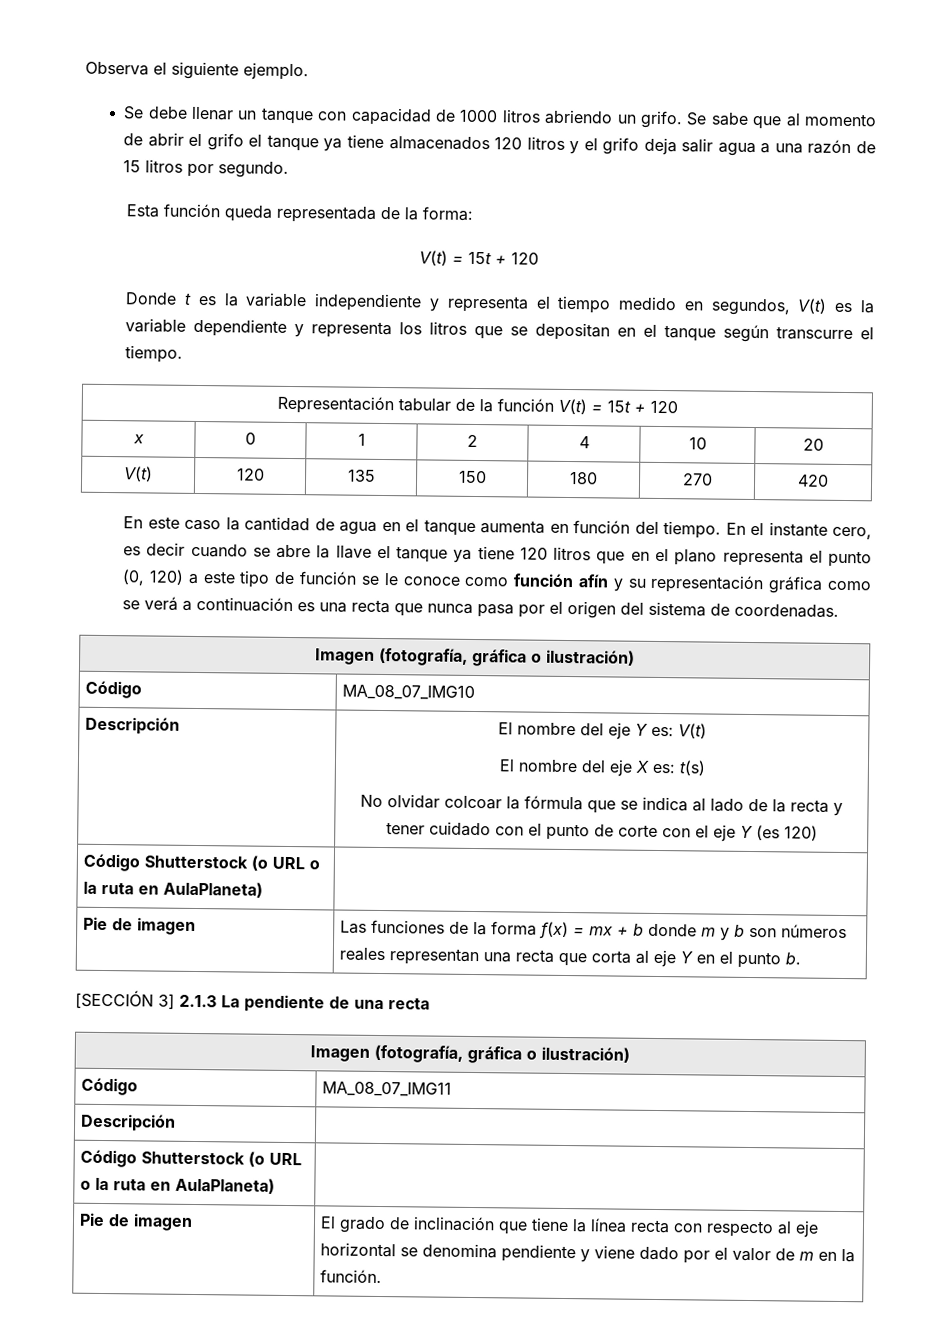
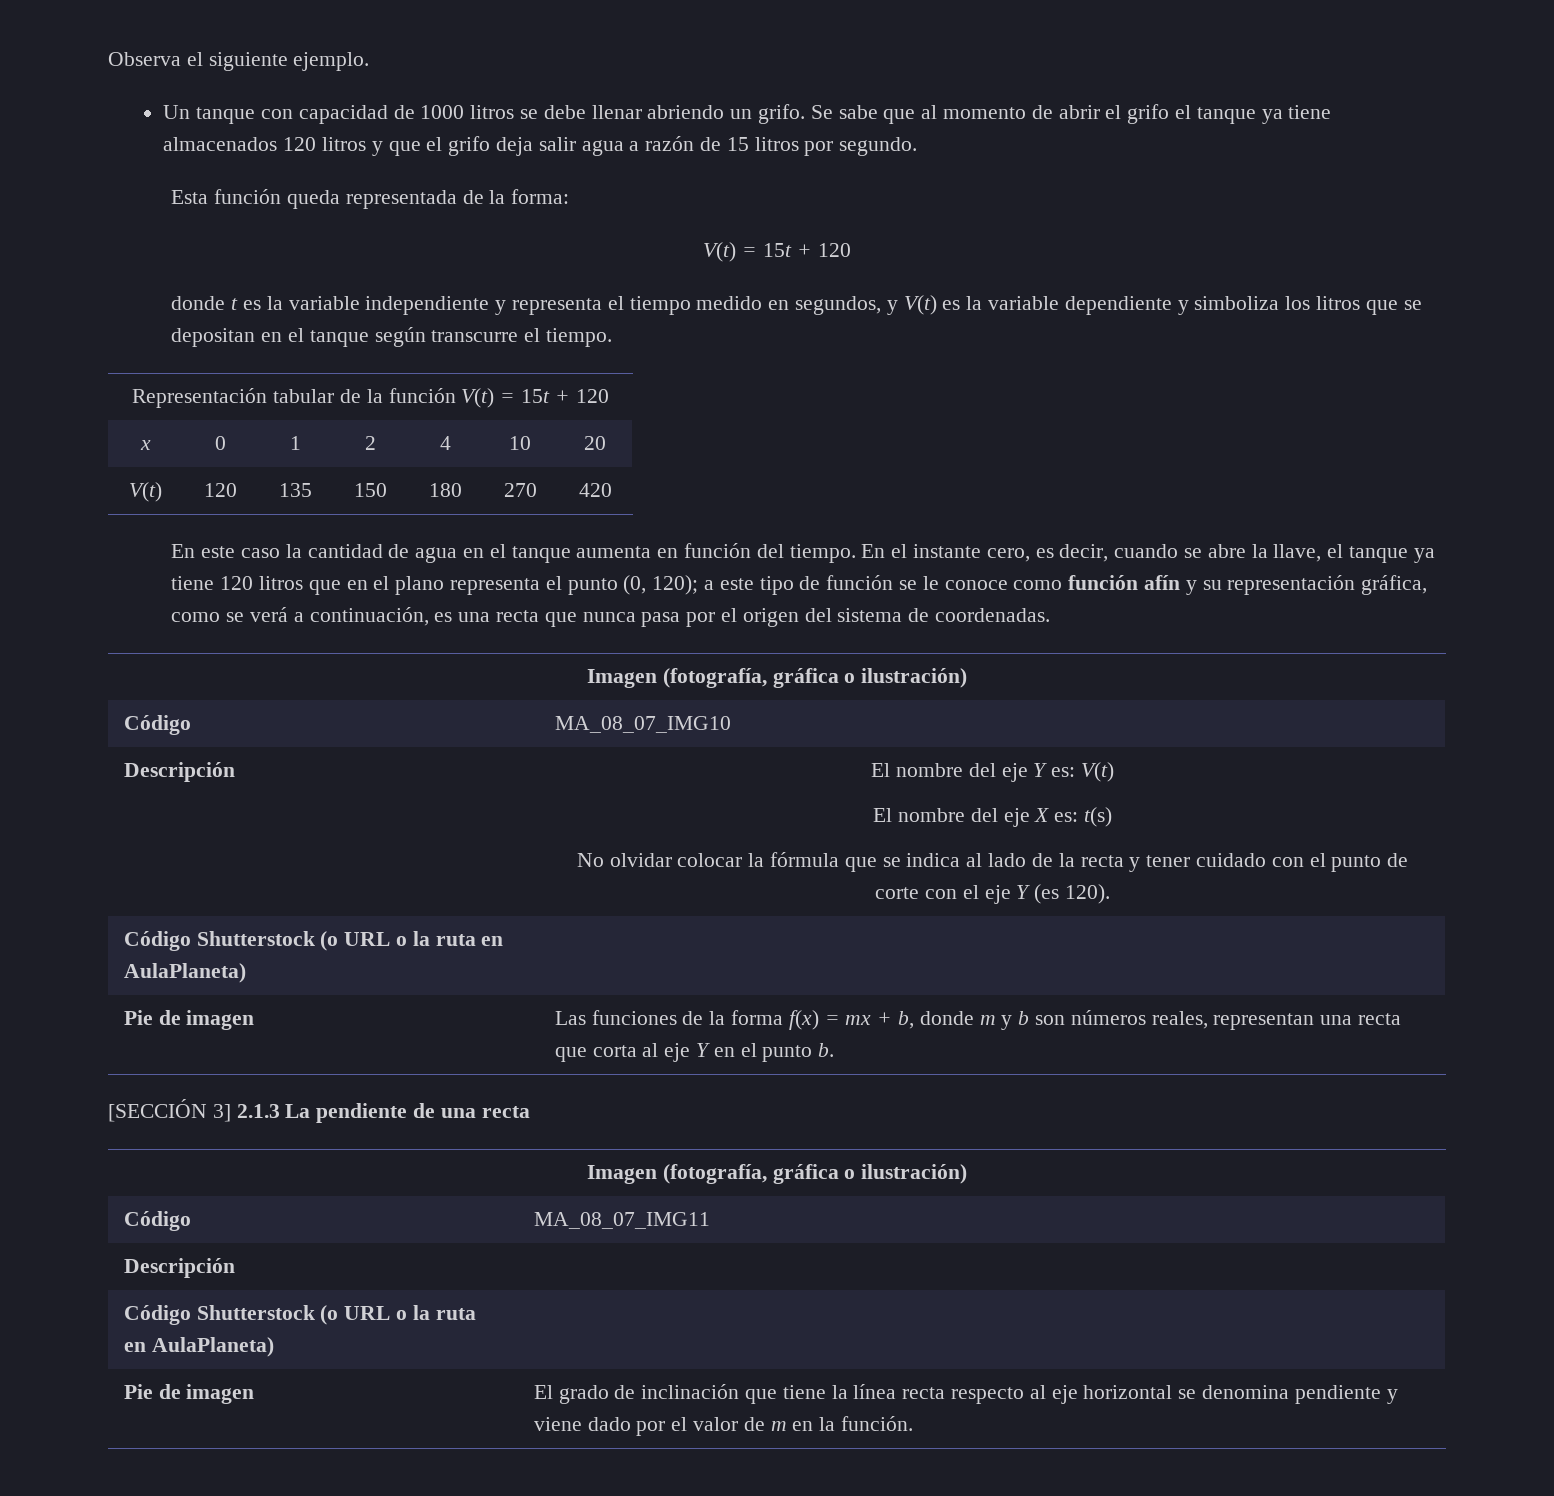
- Se debe llenar un tanque con capacidad de 1000 litros abriendo un grifo.
+ Un tanque con capacidad de 1000 litros se debe llenar abriendo un grifo.
- Se sabe que al momento de abrir el grifo el tanque ya tiene almacenados 120 litros y el grifo deja salir agua a una razón de 15 litros por segundo.
+ Se sabe que al momento de abrir el grifo el tanque ya tiene almacenados 120 litros y que el grifo deja salir agua a razón de 15 litros por segundo.
- Donde t es la variable independiente y representa el tiempo medido en segundos, V(t) es la variable dependiente y representa los litros que se depositan en el tanque según transcurre el tiempo.
+ donde t es la variable independiente y representa el tiempo medido en segundos, y V(t) es la variable dependiente y simboliza los litros que se depositan en el tanque según transcurre el tiempo.
- En el instante cero, es decir cuando se abre la llave el tanque ya tiene 120 litros que en el plano representa el punto (0, 120) a este tipo de función se le conoce como función afín y su representación gráfica como se verá a continuación es una recta que nunca pasa por el origen del sistema de coordenadas.
+ En el instante cero, es decir, cuando se abre la llave, el tanque ya tiene 120 litros que en el plano representa el punto (0, 120); a este tipo de función se le conoce como función afín y su representación gráfica, como se verá a continuación, es una recta que nunca pasa por el origen del sistema de coordenadas.
- No olvidar colcoar la fórmula que se indica al lado de la recta y tener cuidado con el punto de corte con el eje Y (es 120)
+ No olvidar colocar la fórmula que se indica al lado de la recta y tener cuidado con el punto de corte con el eje Y (es 120).
- Pie de imagen | Las funciones de la forma f(x) = mx + b donde m y b son números reales representan una recta que corta al eje Y en el punto b.
+ Pie de imagen | Las funciones de la forma f(x) = mx + b, donde m y b son números reales, representan una recta que corta al eje Y en el punto b.
- Pie de imagen | El grado de inclinación que tiene la línea recta con respecto al eje horizontal se denomina pendiente y viene dado por el valor de m en la función.
+ Pie de imagen | El grado de inclinación que tiene la línea recta respecto al eje horizontal se denomina pendiente y viene dado por el valor de m en la función.

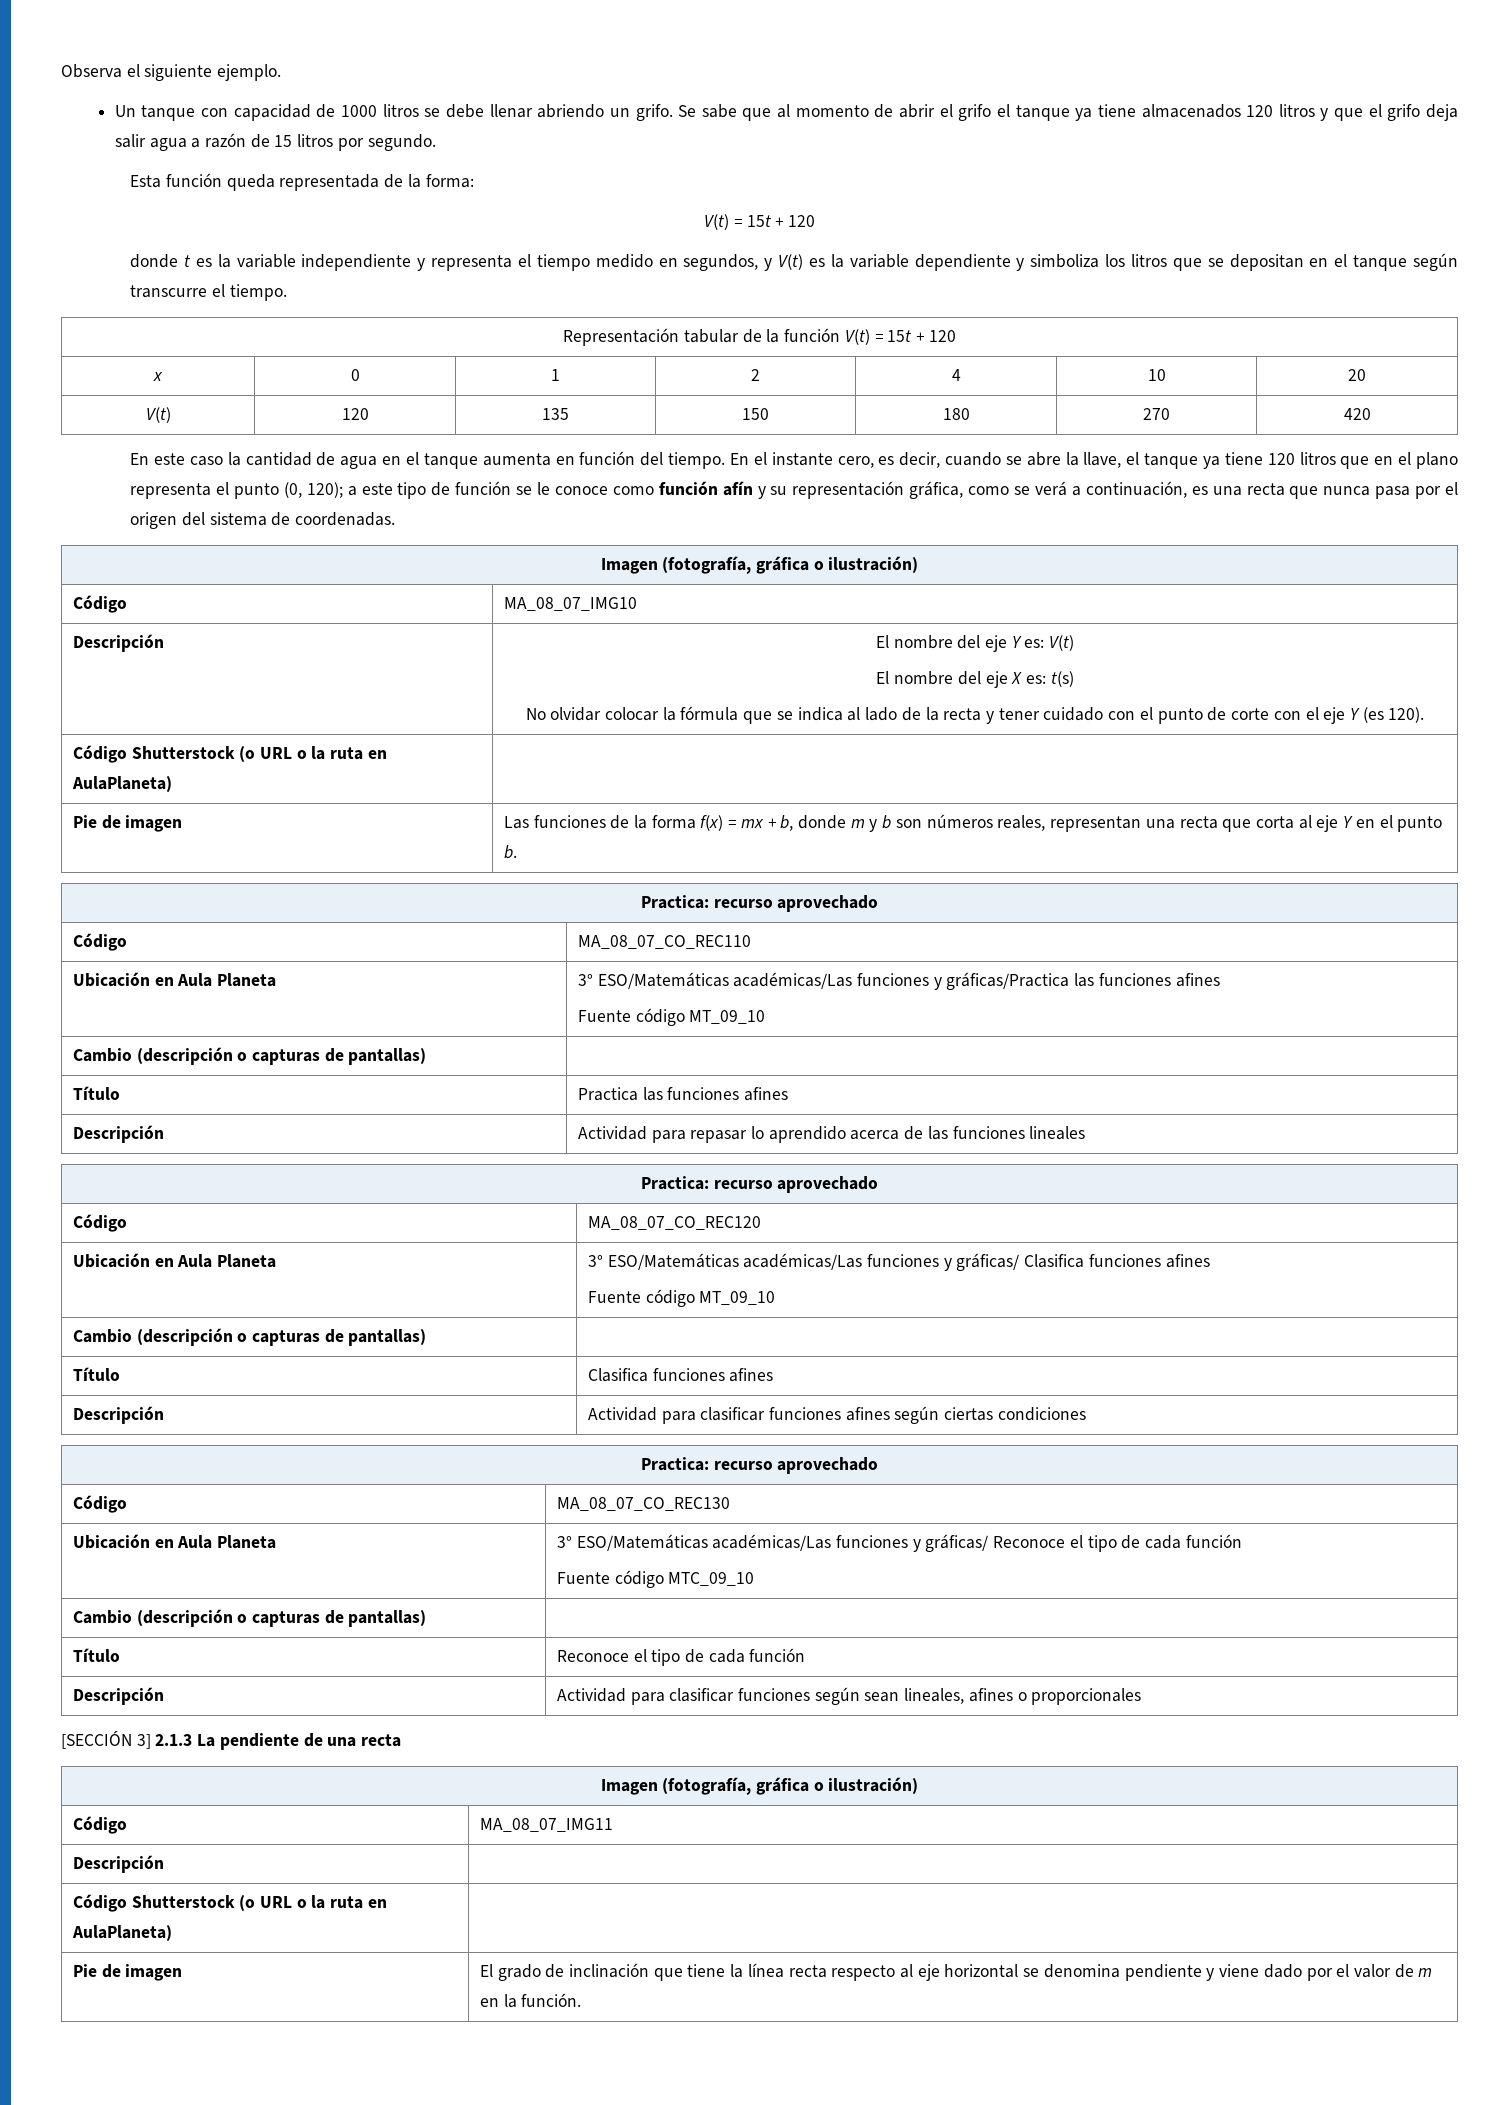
  Pie de imagen | Las funciones de la forma f(x) = mx + b, donde m y b son números reales, representan una recta que corta al eje Y en el punto b.
+ Practica: recurso aprovechado
+ Código | MA_08_07_CO_REC110
+ Ubicación en Aula Planeta | 3° ESO/Matemáticas académicas/Las funciones y gráficas/Practica las funciones afines
+ Fuente código MT_09_10
+ Cambio (descripción o capturas de pantallas) |
+ Título | Practica las funciones afines
+ Descripción | Actividad para repasar lo aprendido acerca de las funciones lineales
+ Practica: recurso aprovechado
+ Código | MA_08_07_CO_REC120
+ Ubicación en Aula Planeta | 3° ESO/Matemáticas académicas/Las funciones y gráficas/ Clasifica funciones afines
+ Fuente código MT_09_10
+ Cambio (descripción o capturas de pantallas) |
+ Título | Clasifica funciones afines
+ Descripción | Actividad para clasificar funciones afines según ciertas condiciones
+ Practica: recurso aprovechado
+ Código | MA_08_07_CO_REC130
+ Ubicación en Aula Planeta | 3° ESO/Matemáticas académicas/Las funciones y gráficas/ Reconoce el tipo de cada función
+ Fuente código MTC_09_10
+ Cambio (descripción o capturas de pantallas) |
+ Título | Reconoce el tipo de cada función
+ Descripción | Actividad para clasificar funciones según sean lineales, afines o proporcionales

